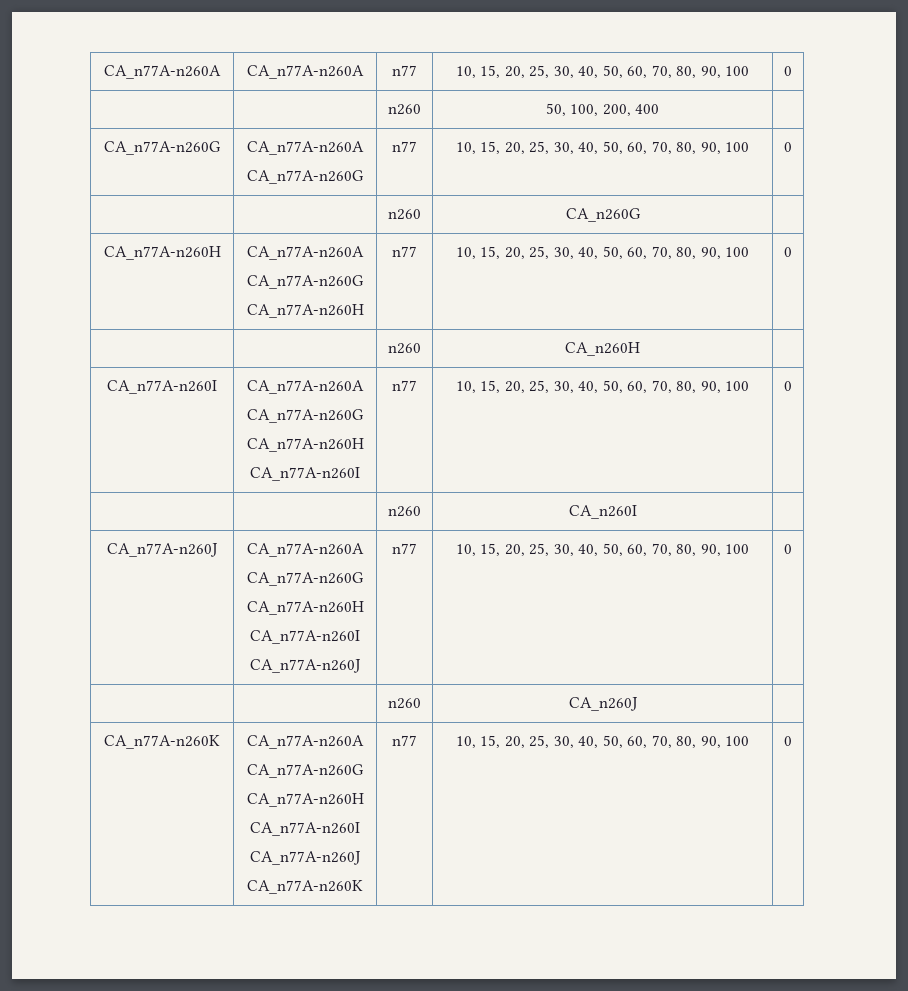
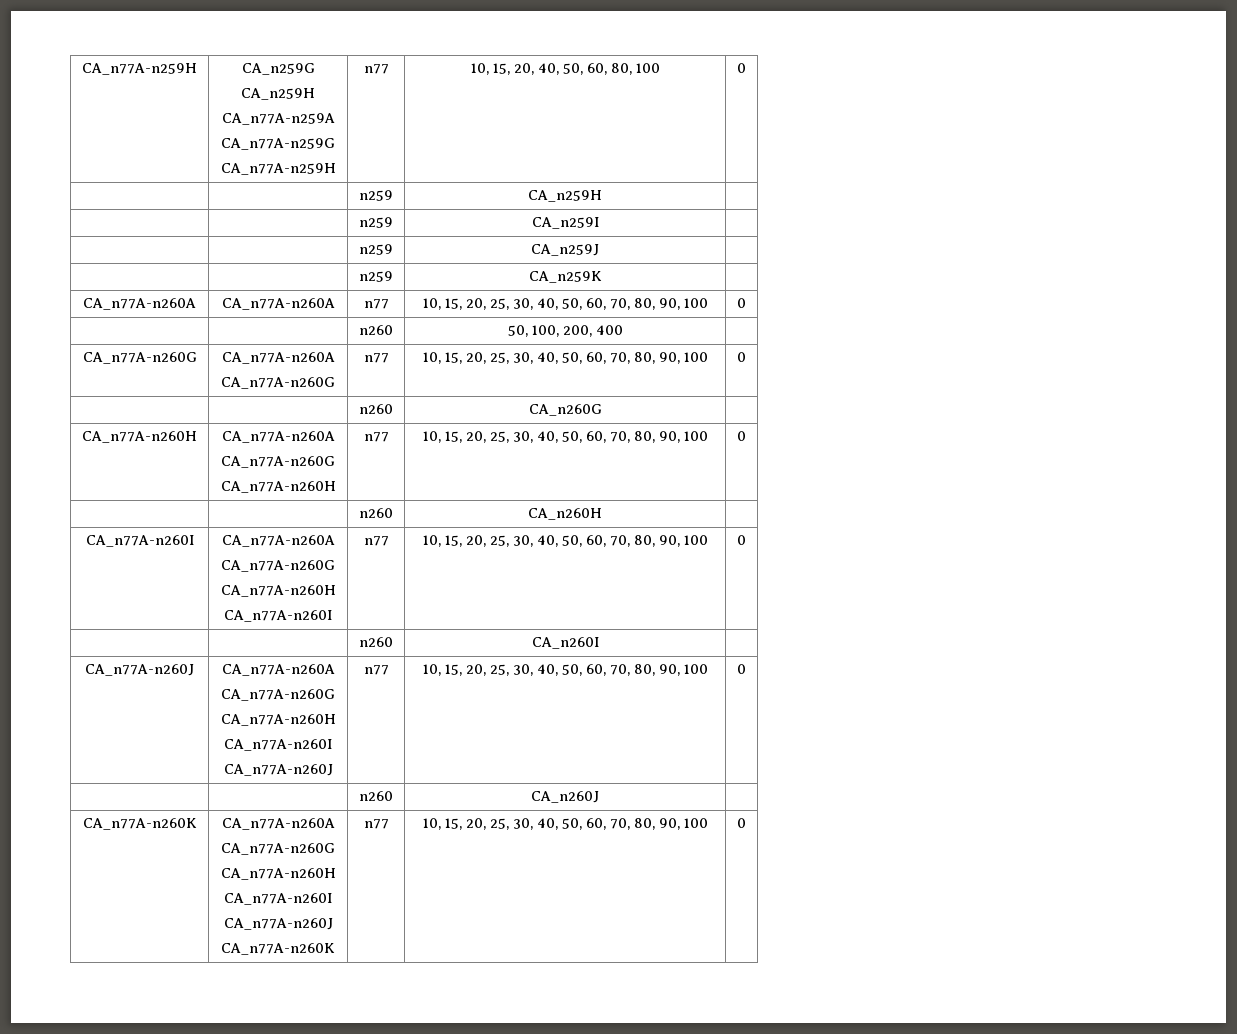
+ CA_n77A-n259H | CA_n259G
+ CA_n259H
+ CA_n77A-n259A
+ CA_n77A-n259G
+ CA_n77A-n259H | n77 | 10, 15, 20, 40, 50, 60, 80, 100 | 0
+ | | n259 | CA_n259H |
+ | | n259 | CA_n259I |
+ | | n259 | CA_n259J |
+ | | n259 | CA_n259K |

